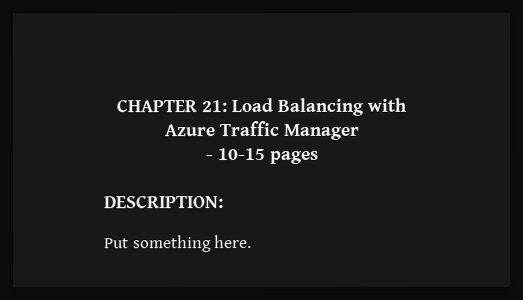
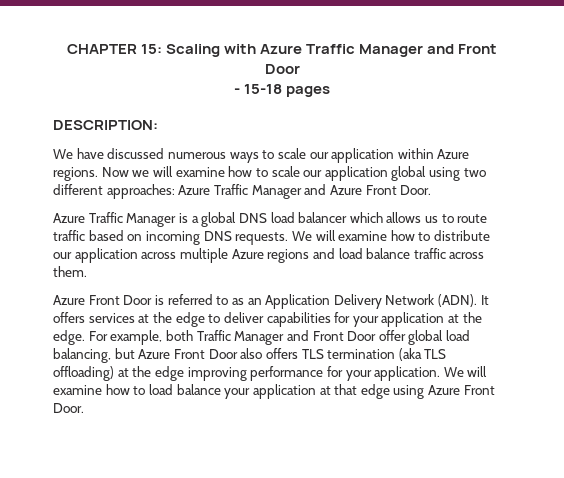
- CHAPTER 21: Load Balancing with Azure Traffic Manager
+ CHAPTER 15: Scaling with Azure Traffic Manager and Front Door
- - 10-15 pages
+ - 15-18 pages
- Put something here.
+ We have discussed numerous ways to scale our application within Azure regions. Now we will examine how to scale our application global using two different approaches: Azure Traffic Manager and Azure Front Door.
+ Azure Traffic Manager is a global DNS load balancer which allows us to route traffic based on incoming DNS requests. We will examine how to distribute our application across multiple Azure regions and load balance traffic across them.
+ Azure Front Door is referred to as an Application Delivery Network (ADN). It offers services at the edge to deliver capabilities for your application at the edge. For example, both Traffic Manager and Front Door offer global load balancing, but Azure Front Door also offers TLS termination (aka TLS offloading) at the edge improving performance for your application. We will examine how to load balance your application at that edge using Azure Front Door.

